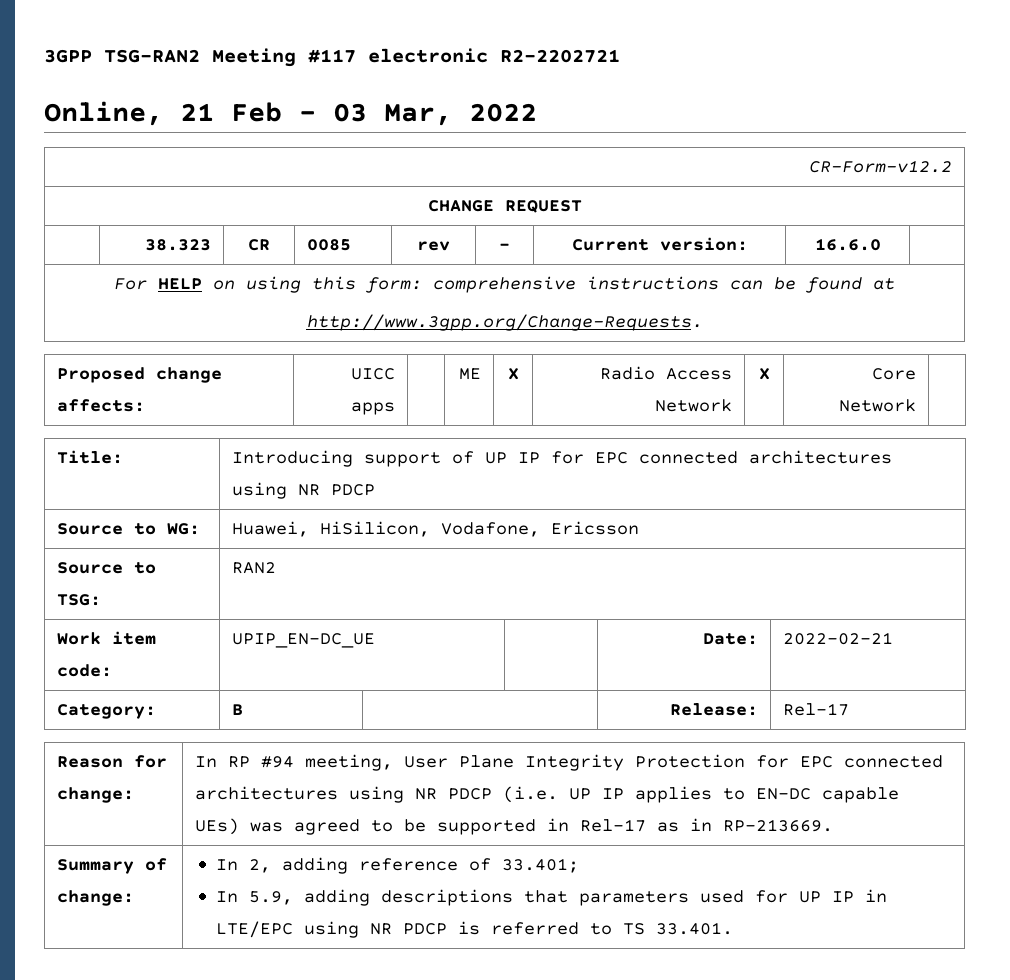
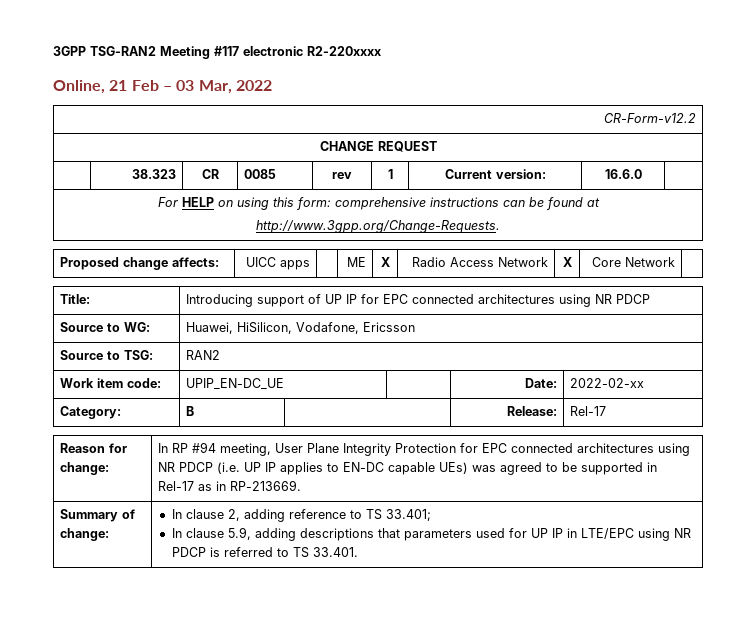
- 3GPP TSG-RAN2 Meeting #117 electronic R2-2202721
+ 3GPP TSG-RAN2 Meeting #117 electronic R2-220xxxx
- | 38.323 | CR | 0085 | rev | - | Current version: | 16.6.0 |
+ | 38.323 | CR | 0085 | rev | 1 | Current version: | 16.6.0 |
- Work item code: | UPIP_EN-DC_UE | | Date: | 2022-02-21
+ Work item code: | UPIP_EN-DC_UE | | Date: | 2022-02-xx
- Summary of change: | In 2, adding reference of 33.401;
- In 5.9, adding descriptions that parameters used for UP IP in LTE/EPC using NR PDCP is referred to TS 33.401.
+ Summary of change: | In clause 2, adding reference to TS 33.401;
+ In clause 5.9, adding descriptions that parameters used for UP IP in LTE/EPC using NR PDCP is referred to TS 33.401.

